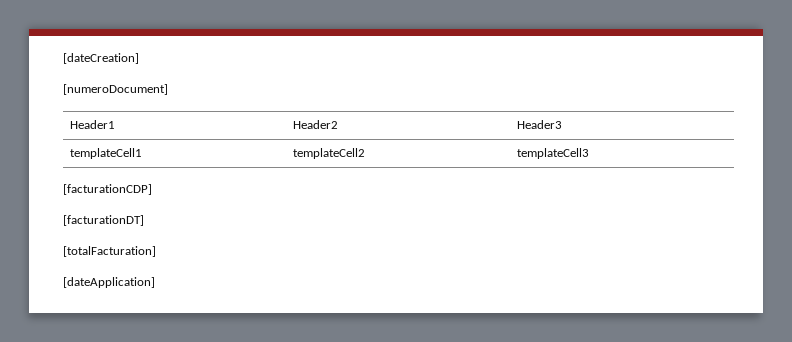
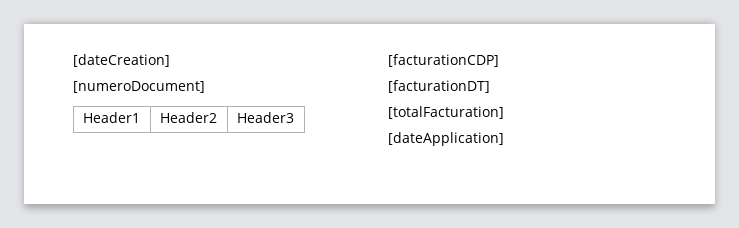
- templateCell1 | templateCell2 | templateCell3

